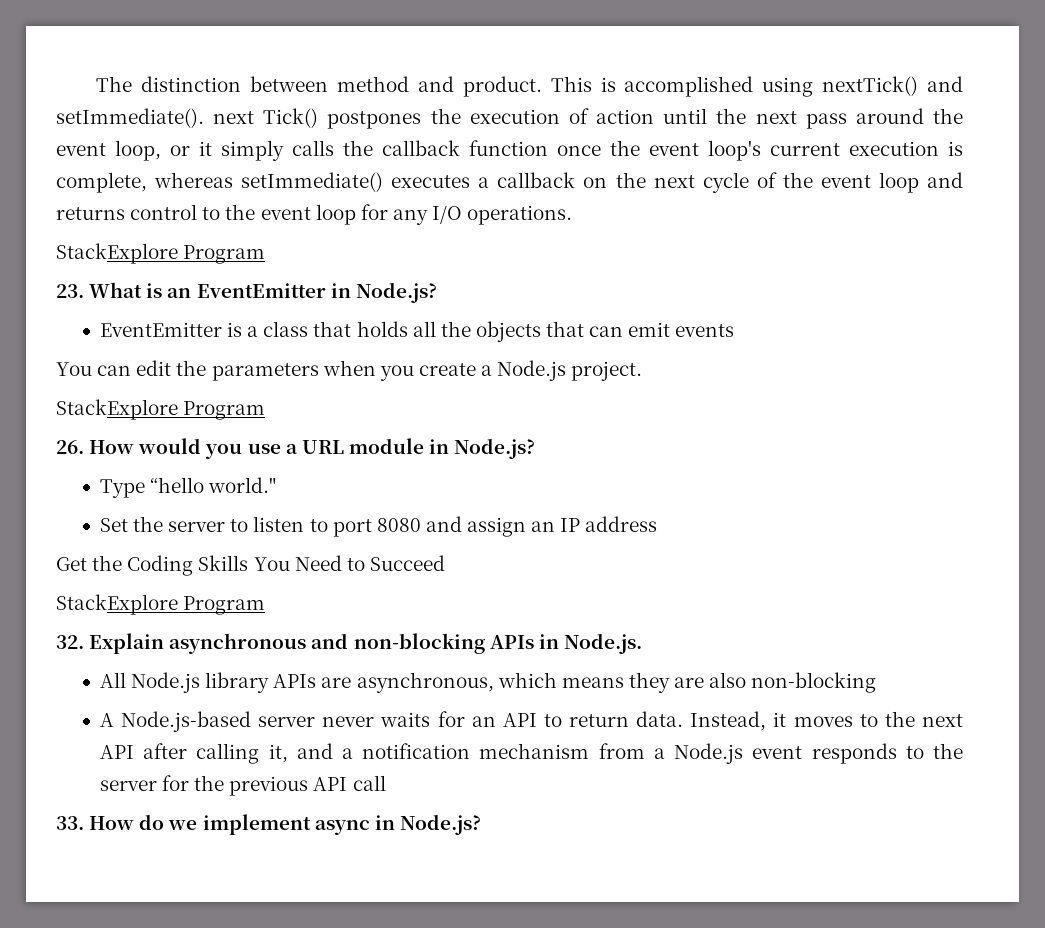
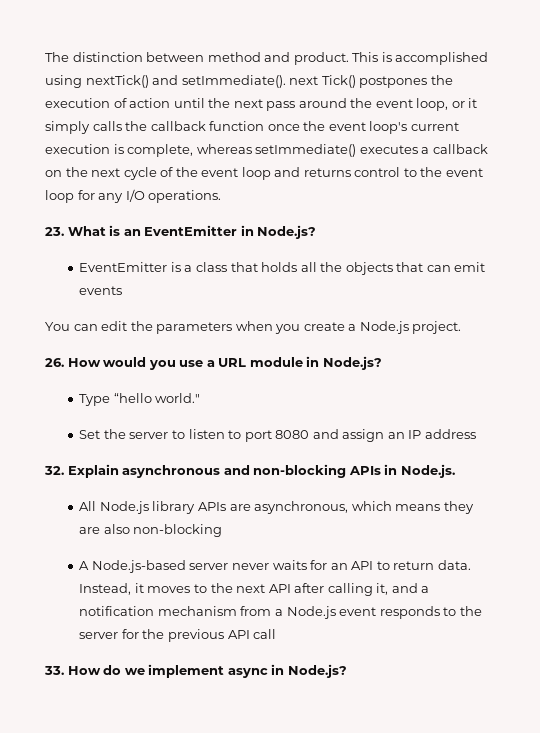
  This is accomplished using nextTick() and setImmediate(). next Tick() postpones the execution of action until the next pass around the event loop, or it simply calls the callback function once the event loop's current execution is complete, whereas setImmediate() executes a callback on the next cycle of the event loop and returns control to the event loop for any I/O operations.
- StackExplore Program
  You can edit the parameters when you create a Node.js project.
- StackExplore Program
- Get the Coding Skills You Need to Succeed
- StackExplore Program

